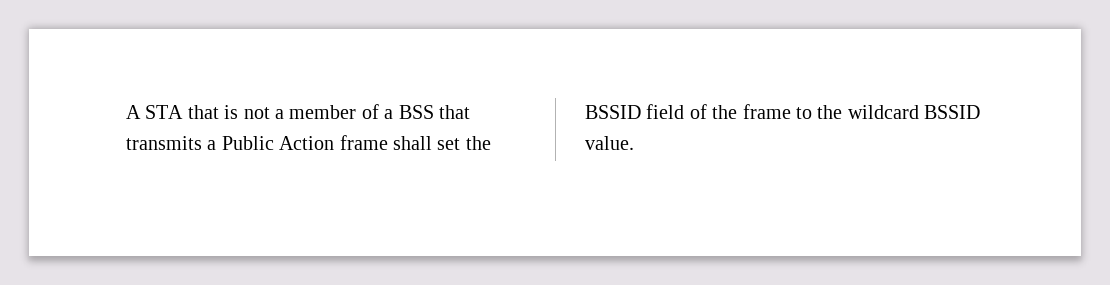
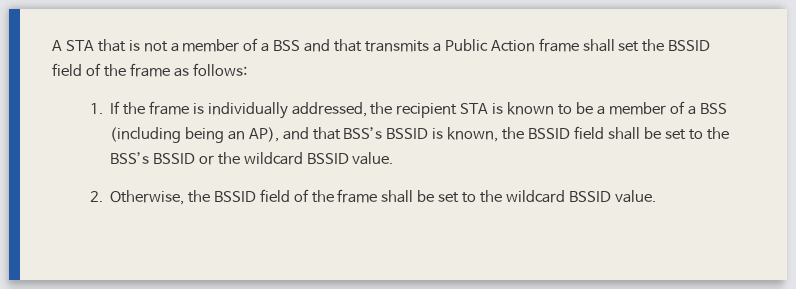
- A STA that is not a member of a BSS that transmits a Public Action frame shall set the BSSID field of the frame to the wildcard BSSID value.
+ A STA that is not a member of a BSS and that transmits a Public Action frame shall set the BSSID field of the frame as follows:
+ 1. If the frame is individually addressed, the recipient STA is known to be a member of a BSS (including being an AP), and that BSS’s BSSID is known, the BSSID field shall be set to the BSS’s BSSID or the wildcard BSSID value.
+ 2. Otherwise, the BSSID field of the frame shall be set to the wildcard BSSID value.

